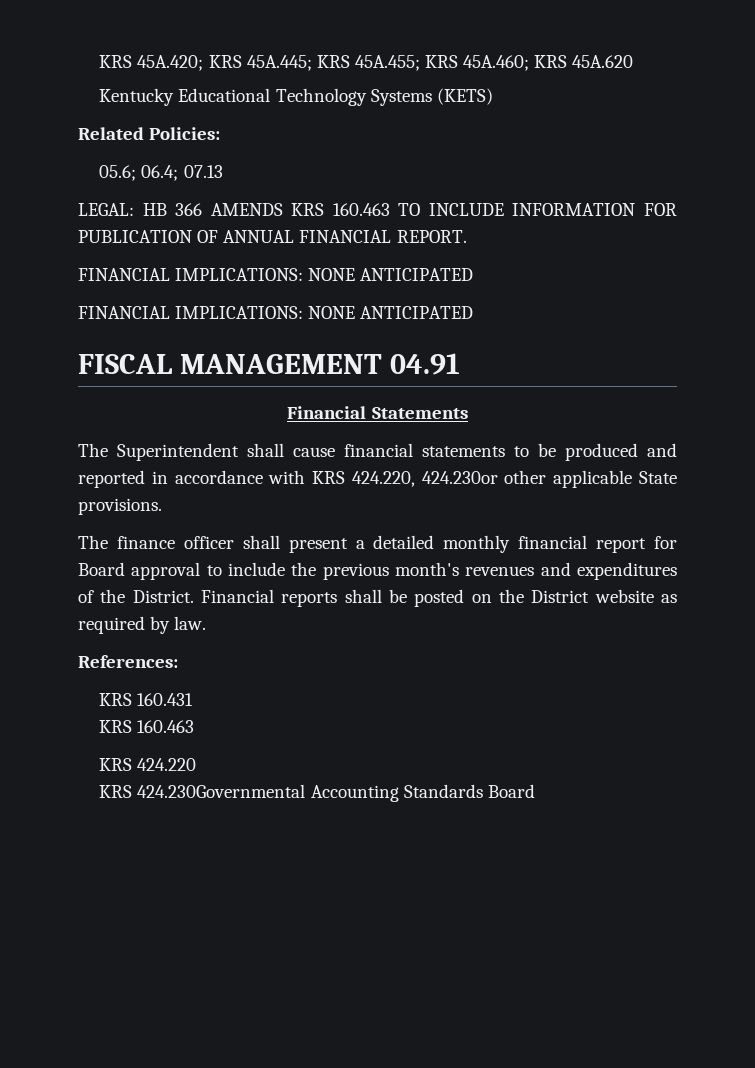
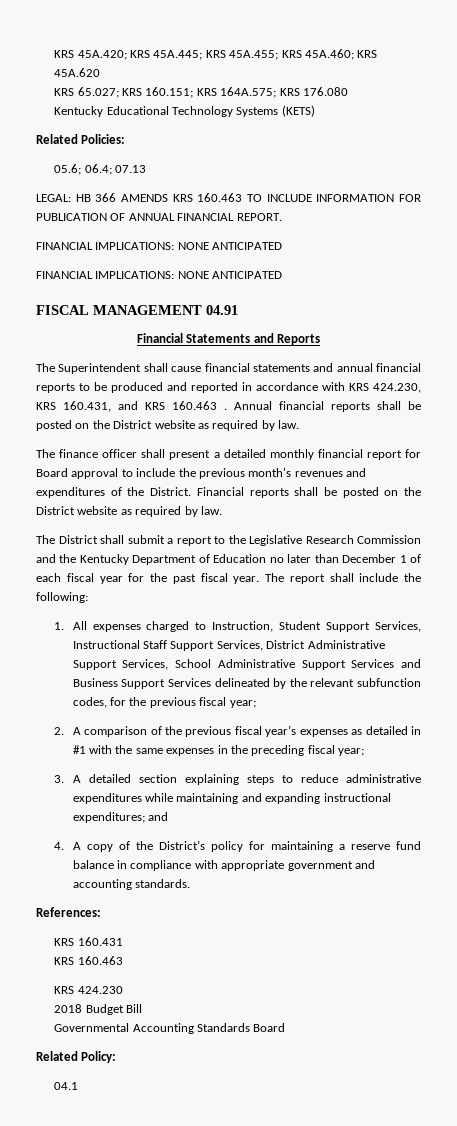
+ KRS 65.027; KRS 160.151; KRS 164A.575; KRS 176.080
- Financial Statements
+ Financial Statements and Reports
- The Superintendent shall cause financial statements to be produced and reported in accordance with KRS 424.220, 424.230or other applicable State provisions.
+ The Superintendent shall cause financial statements and annual financial reports to be produced and reported in accordance with KRS 424.230, KRS 160.431, and KRS 160.463 . Annual financial reports shall be posted on the District website as required by law.
+ The District shall submit a report to the Legislative Research Commission and the Kentucky Department of Education no later than December 1 of each fiscal year for the past fiscal year. The report shall include the following:
+ 1. All expenses charged to Instruction, Student Support Services, Instructional Staff Support Services, District Administrative Support Services, School Administrative Support Services and Business Support Services delineated by the relevant subfunction codes, for the previous fiscal year;
+ 2. A comparison of the previous fiscal year’s expenses as detailed in #1 with the same expenses in the preceding fiscal year;
+ 3. A detailed section explaining steps to reduce administrative expenditures while maintaining and expanding instructional expenditures; and
+ 4. A copy of the District’s policy for maintaining a reserve fund balance in compliance with appropriate government and accounting standards.
- KRS 424.220
- KRS 424.230Governmental Accounting Standards Board
+ KRS 424.230
+ 2018 Budget Bill
+ Governmental Accounting Standards Board
+ Related Policy:
+ 04.1

